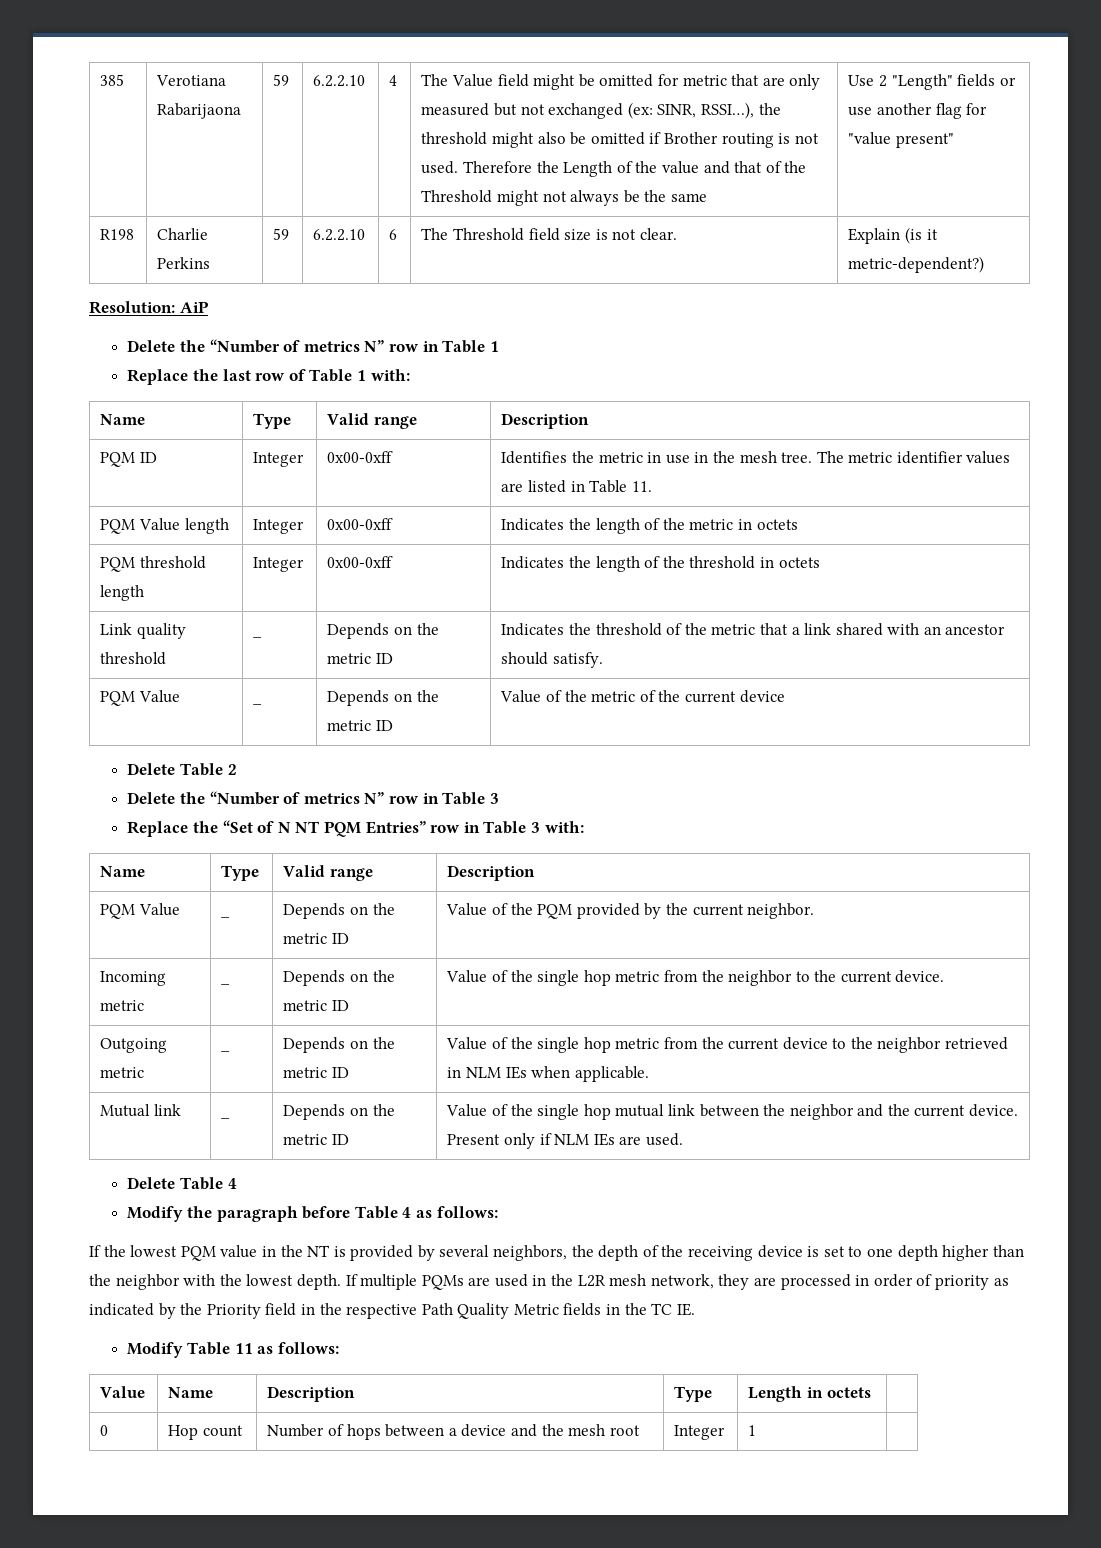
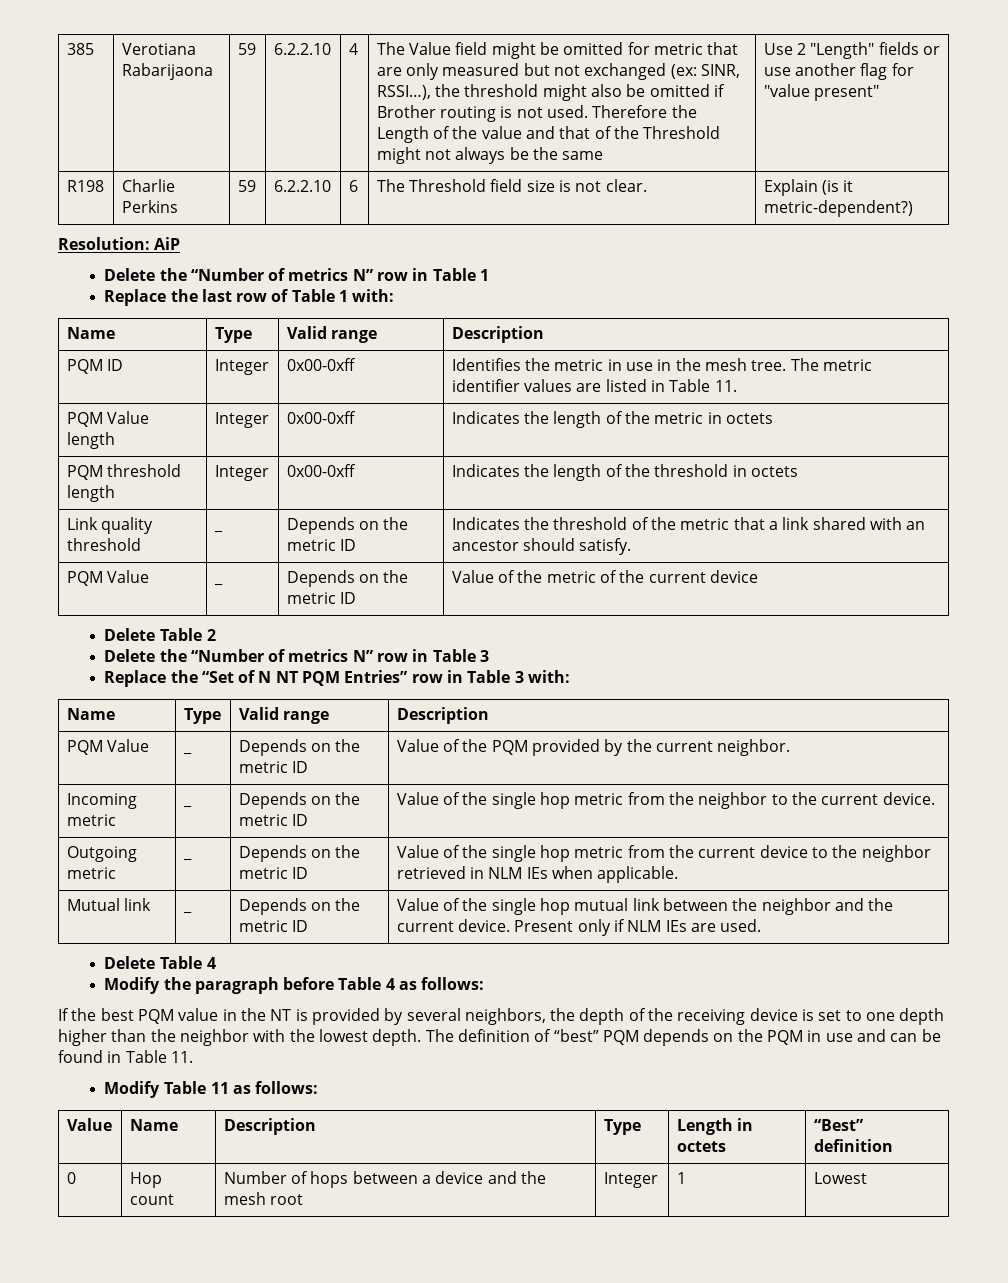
- If the lowest PQM value in the NT is provided by several neighbors, the depth of the receiving device is set to one depth higher than the neighbor with the lowest depth.
+ If the best PQM value in the NT is provided by several neighbors, the depth of the receiving device is set to one depth higher than the neighbor with the lowest depth.
- If multiple PQMs are used in the L2R mesh network, they are processed in order of priority as indicated by the Priority field in the respective Path Quality Metric fields in the TC IE.
+ The definition of “best” PQM depends on the PQM in use and can be found in Table 11.
- Value | Name | Description | Type | Length in octets |
+ Value | Name | Description | Type | Length in octets | “Best” definition
- 0 | Hop count | Number of hops between a device and the mesh root | Integer | 1 |
+ 0 | Hop count | Number of hops between a device and the mesh root | Integer | 1 | Lowest

